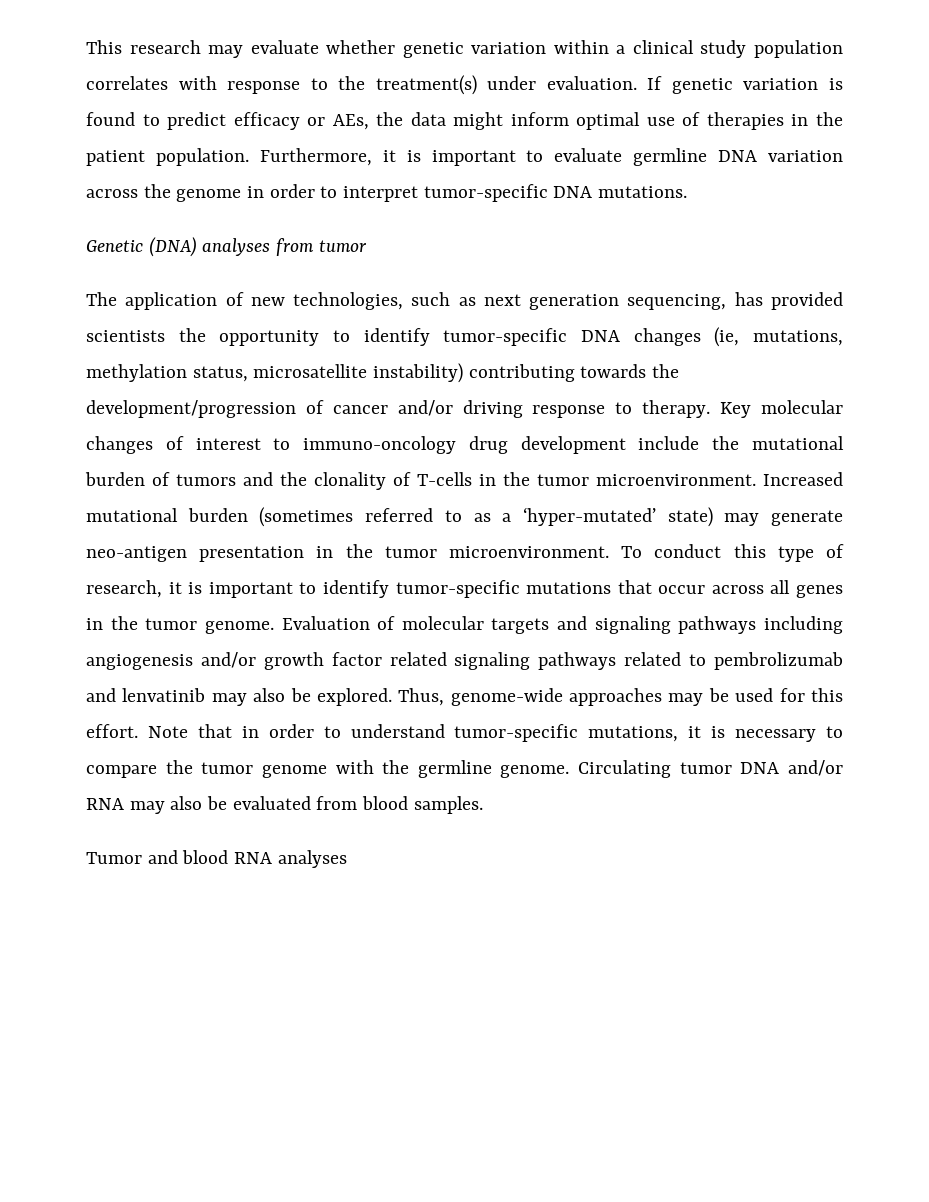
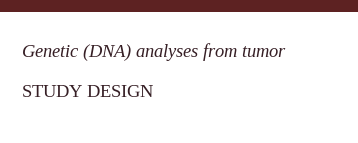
- This research may evaluate whether genetic variation within a clinical study population correlates with response to the treatment(s) under evaluation. If genetic variation is found to predict efficacy or AEs, the data might inform optimal use of therapies in the patient population. Furthermore, it is important to evaluate germline DNA variation across the genome in order to interpret tumor-specific DNA mutations.
- The application of new technologies, such as next generation sequencing, has provided scientists the opportunity to identify tumor-specific DNA changes (ie, mutations, methylation status, microsatellite instability) contributing towards the development/progression of cancer and/or driving response to therapy. Key molecular changes of interest to immuno-oncology drug development include the mutational burden of tumors and the clonality of T-cells in the tumor microenvironment. Increased mutational burden (sometimes referred to as a ‘hyper-mutated’ state) may generate neo-antigen presentation in the tumor microenvironment. To conduct this type of research, it is important to identify tumor-specific mutations that occur across all genes in the tumor genome. Evaluation of molecular targets and signaling pathways including angiogenesis and/or growth factor related signaling pathways related to pembrolizumab and lenvatinib may also be explored. Thus, genome-wide approaches may be used for this effort. Note that in order to understand tumor-specific mutations, it is necessary to compare the tumor genome with the germline genome. Circulating tumor DNA and/or RNA may also be evaluated from blood samples.
- Tumor and blood RNA analyses
+ STUDY DESIGN

